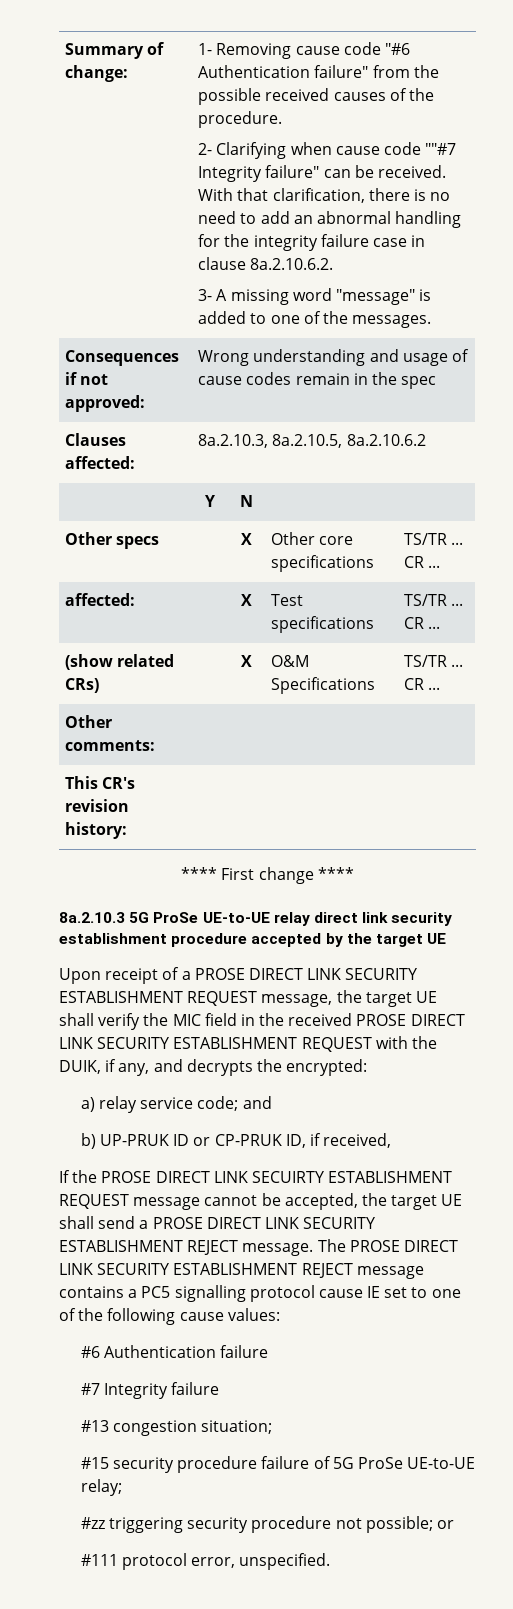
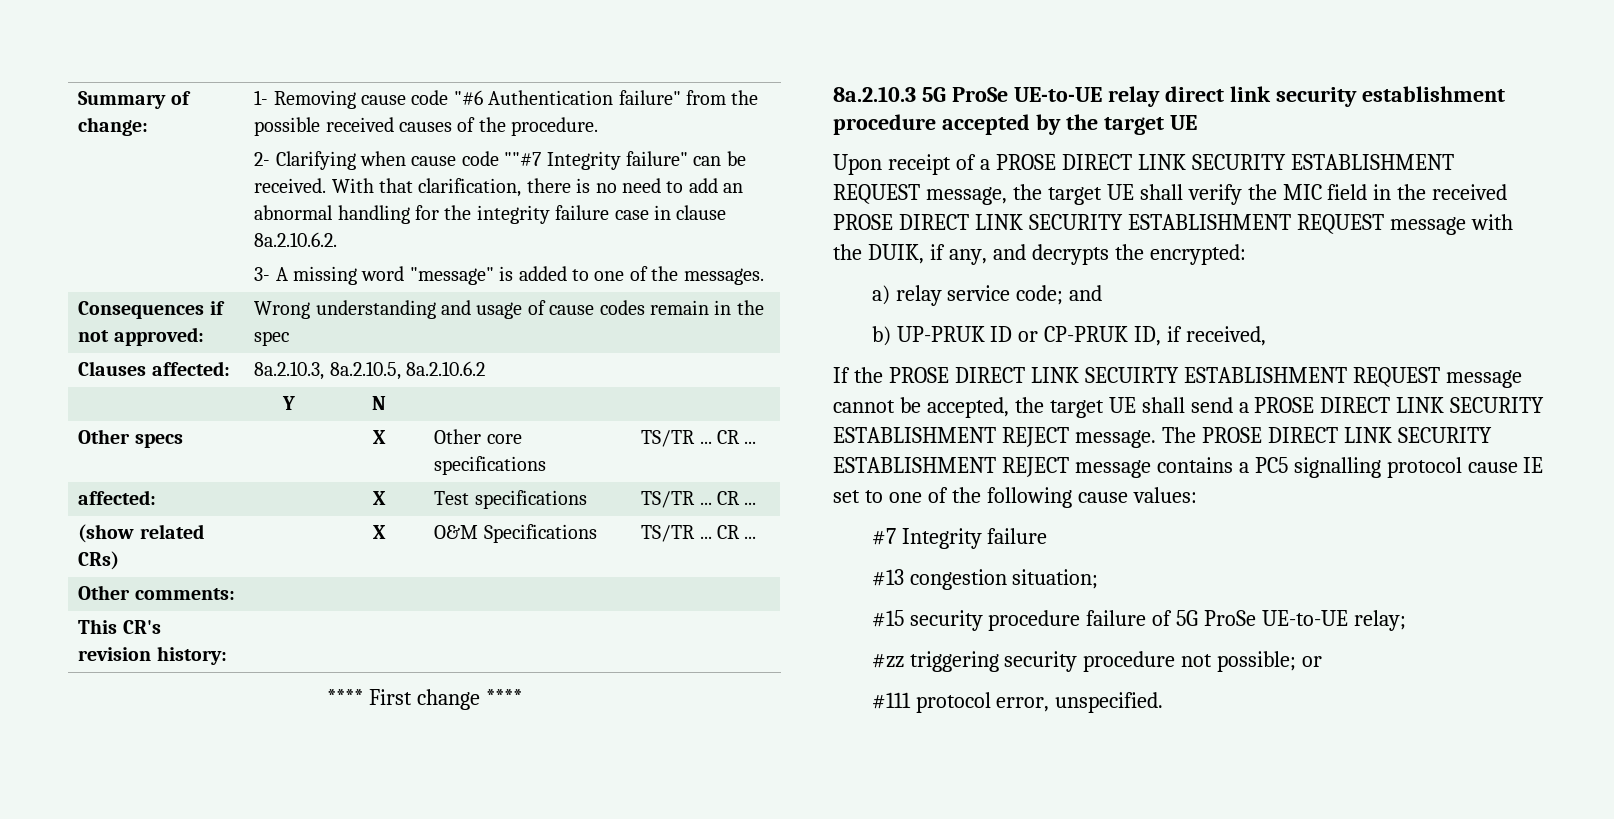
- Upon receipt of a PROSE DIRECT LINK SECURITY ESTABLISHMENT REQUEST message, the target UE shall verify the MIC field in the received PROSE DIRECT LINK SECURITY ESTABLISHMENT REQUEST with the DUIK, if any, and decrypts the encrypted:
+ Upon receipt of a PROSE DIRECT LINK SECURITY ESTABLISHMENT REQUEST message, the target UE shall verify the MIC field in the received PROSE DIRECT LINK SECURITY ESTABLISHMENT REQUEST message with the DUIK, if any, and decrypts the encrypted:
- #6 Authentication failure

